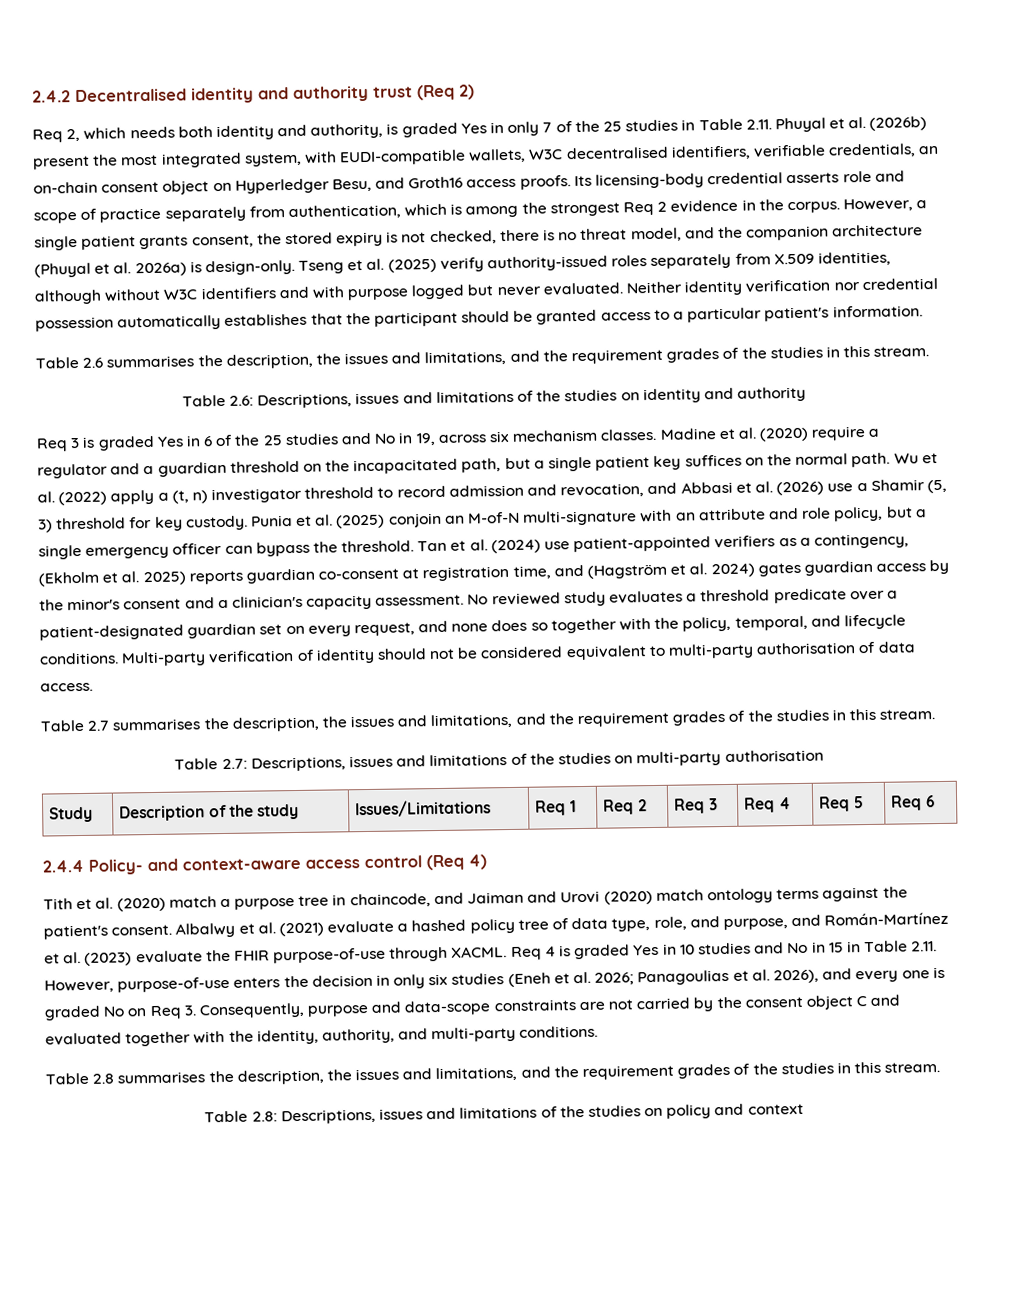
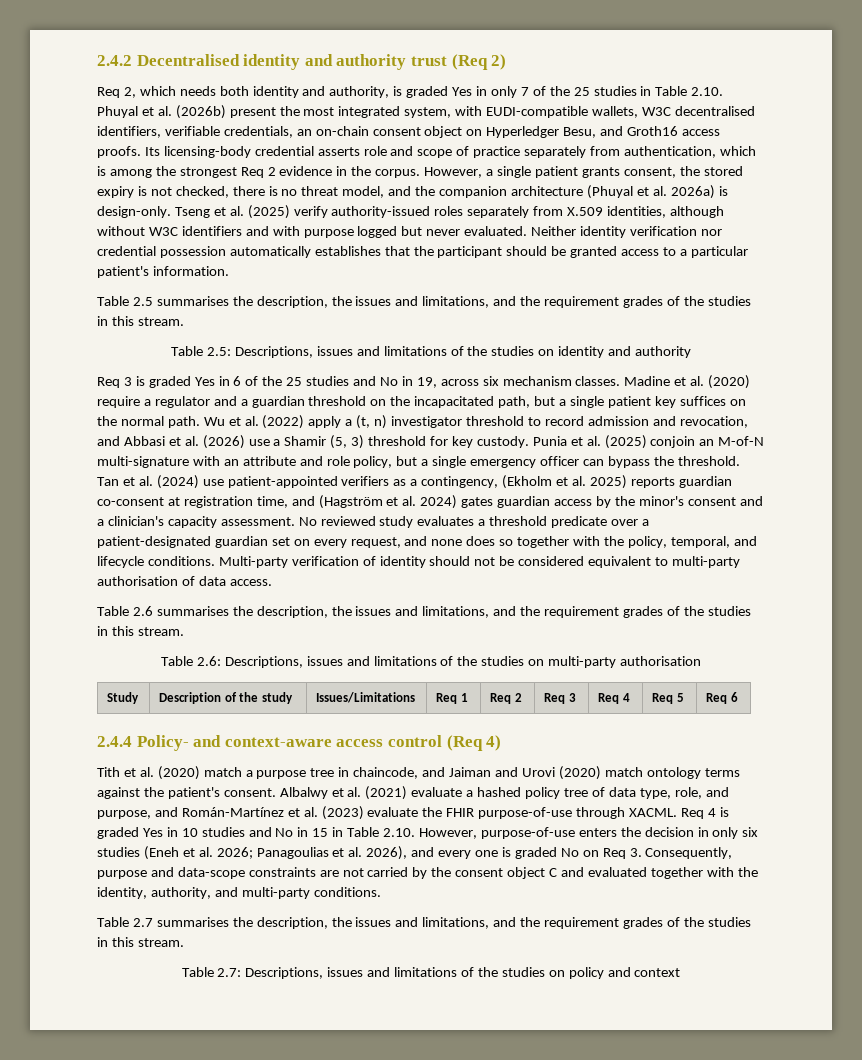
- Req 2, which needs both identity and authority, is graded Yes in only 7 of the 25 studies in Table 2.11. Phuyal et al. (2026b) present the most integrated system, with EUDI-compatible wallets, W3C decentralised identifiers, verifiable credentials, an on-chain consent object on Hyperledger Besu, and Groth16 access proofs.
+ Req 2, which needs both identity and authority, is graded Yes in only 7 of the 25 studies in Table 2.10. Phuyal et al. (2026b) present the most integrated system, with EUDI-compatible wallets, W3C decentralised identifiers, verifiable credentials, an on-chain consent object on Hyperledger Besu, and Groth16 access proofs.
- Table 2.6 summarises the description, the issues and limitations, and the requirement grades of the studies in this stream.
+ Table 2.5 summarises the description, the issues and limitations, and the requirement grades of the studies in this stream.
- Table 2.6: Descriptions, issues and limitations of the studies on identity and authority
+ Table 2.5: Descriptions, issues and limitations of the studies on identity and authority
- Table 2.7 summarises the description, the issues and limitations, and the requirement grades of the studies in this stream.
+ Table 2.6 summarises the description, the issues and limitations, and the requirement grades of the studies in this stream.
- Table 2.7: Descriptions, issues and limitations of the studies on multi-party authorisation
+ Table 2.6: Descriptions, issues and limitations of the studies on multi-party authorisation
- Req 4 is graded Yes in 10 studies and No in 15 in Table 2.11. However, purpose-of-use enters the decision in only six studies (Eneh et al. 2026;
+ Req 4 is graded Yes in 10 studies and No in 15 in Table 2.10. However, purpose-of-use enters the decision in only six studies (Eneh et al. 2026;
- Table 2.8 summarises the description, the issues and limitations, and the requirement grades of the studies in this stream.
+ Table 2.7 summarises the description, the issues and limitations, and the requirement grades of the studies in this stream.
- Table 2.8: Descriptions, issues and limitations of the studies on policy and context
+ Table 2.7: Descriptions, issues and limitations of the studies on policy and context

